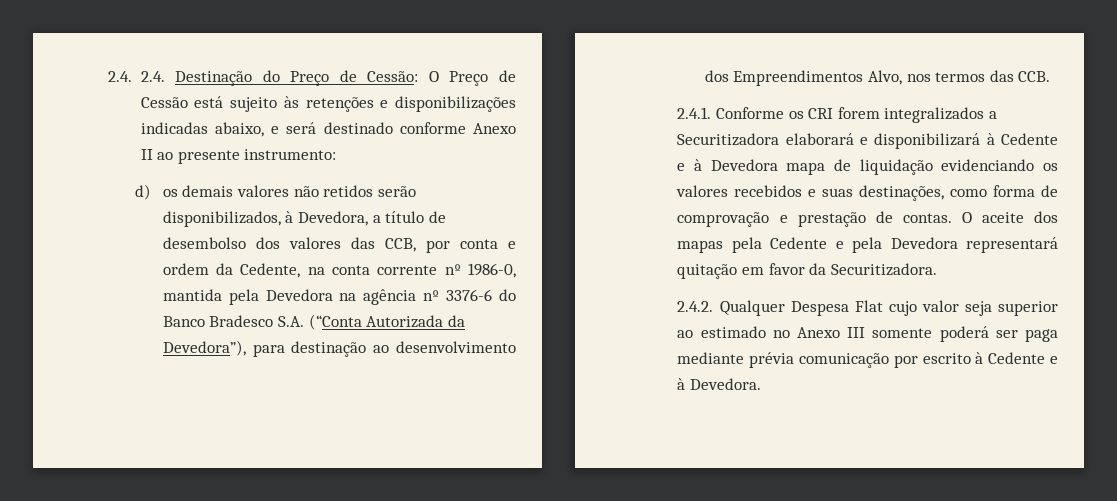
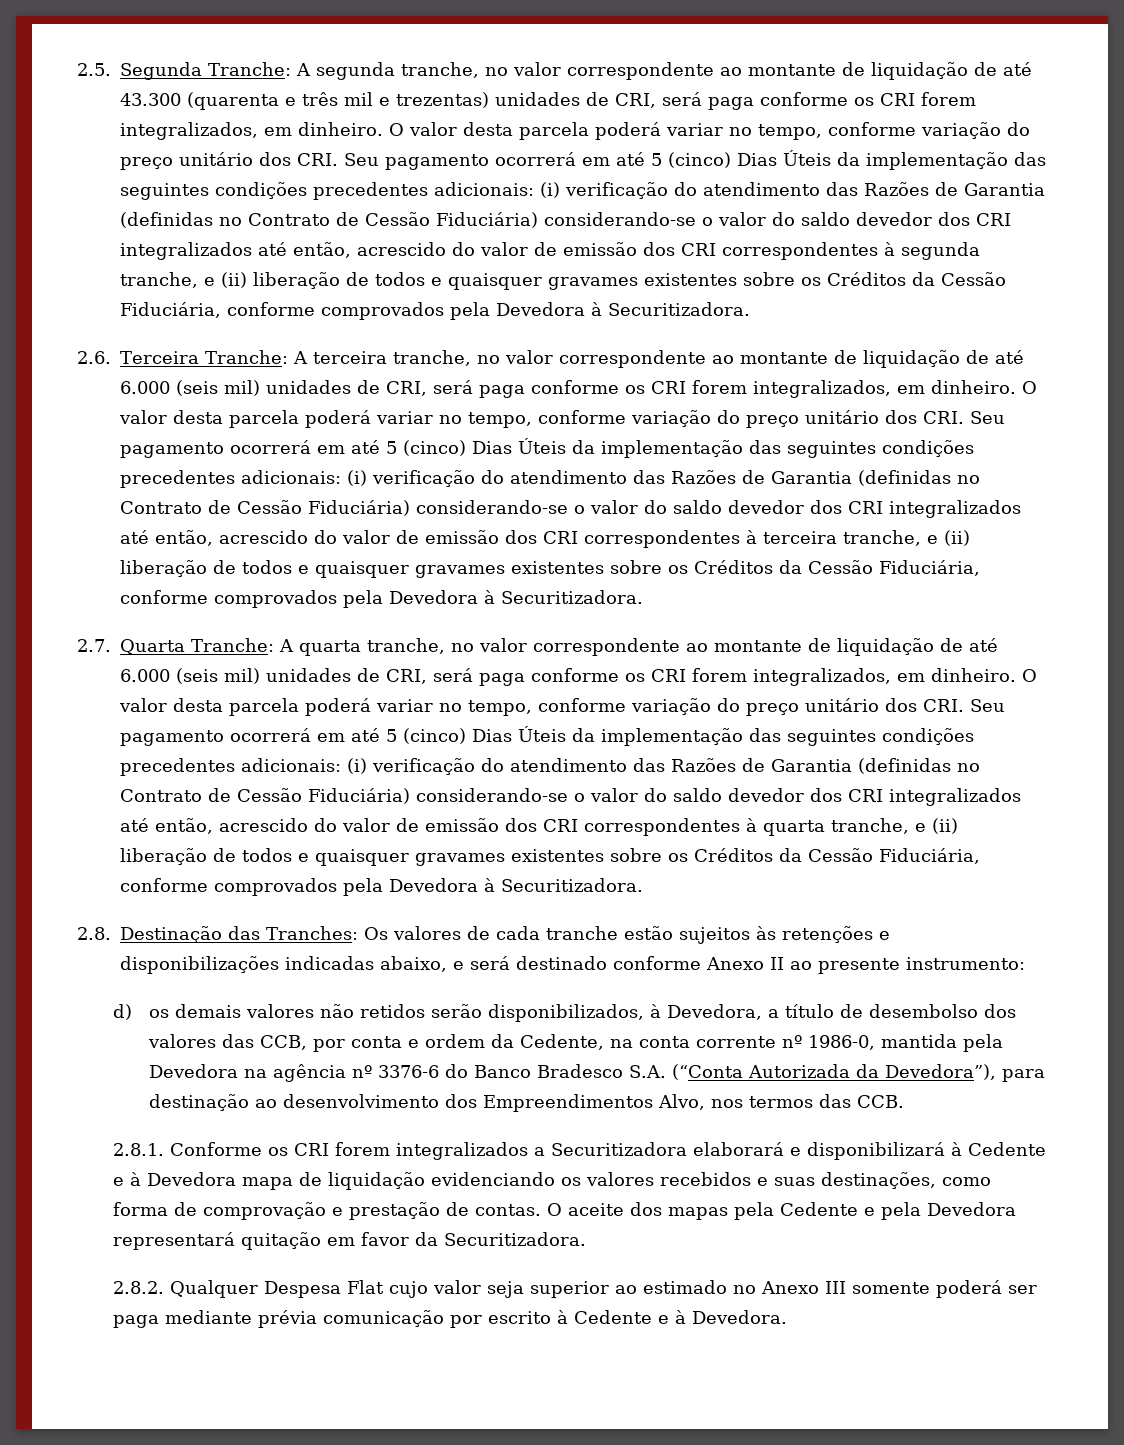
- 2.4. 2.4. Destinação do Preço de Cessão: O Preço de Cessão está sujeito às retenções e disponibilizações indicadas abaixo, e será destinado conforme Anexo II ao presente instrumento:
+ 2.5. Segunda Tranche: A segunda tranche, no valor correspondente ao montante de liquidação de até 43.300 (quarenta e três mil e trezentas) unidades de CRI, será paga conforme os CRI forem integralizados, em dinheiro. O valor desta parcela poderá variar no tempo, conforme variação do preço unitário dos CRI. Seu pagamento ocorrerá em até 5 (cinco) Dias Úteis da implementação das seguintes condições precedentes adicionais: (i) verificação do atendimento das Razões de Garantia (definidas no Contrato de Cessão Fiduciária) considerando-se o valor do saldo devedor dos CRI integralizados até então, acrescido do valor de emissão dos CRI correspondentes à segunda tranche, e (ii) liberação de todos e quaisquer gravames existentes sobre os Créditos da Cessão Fiduciária, conforme comprovados pela Devedora à Securitizadora.
+ 2.6. Terceira Tranche: A terceira tranche, no valor correspondente ao montante de liquidação de até 6.000 (seis mil) unidades de CRI, será paga conforme os CRI forem integralizados, em dinheiro. O valor desta parcela poderá variar no tempo, conforme variação do preço unitário dos CRI. Seu pagamento ocorrerá em até 5 (cinco) Dias Úteis da implementação das seguintes condições precedentes adicionais: (i) verificação do atendimento das Razões de Garantia (definidas no Contrato de Cessão Fiduciária) considerando-se o valor do saldo devedor dos CRI integralizados até então, acrescido do valor de emissão dos CRI correspondentes à terceira tranche, e (ii) liberação de todos e quaisquer gravames existentes sobre os Créditos da Cessão Fiduciária, conforme comprovados pela Devedora à Securitizadora.
+ 2.7. Quarta Tranche: A quarta tranche, no valor correspondente ao montante de liquidação de até 6.000 (seis mil) unidades de CRI, será paga conforme os CRI forem integralizados, em dinheiro. O valor desta parcela poderá variar no tempo, conforme variação do preço unitário dos CRI. Seu pagamento ocorrerá em até 5 (cinco) Dias Úteis da implementação das seguintes condições precedentes adicionais: (i) verificação do atendimento das Razões de Garantia (definidas no Contrato de Cessão Fiduciária) considerando-se o valor do saldo devedor dos CRI integralizados até então, acrescido do valor de emissão dos CRI correspondentes à quarta tranche, e (ii) liberação de todos e quaisquer gravames existentes sobre os Créditos da Cessão Fiduciária, conforme comprovados pela Devedora à Securitizadora.
+ 2.8. Destinação das Tranches: Os valores de cada tranche estão sujeitos às retenções e disponibilizações indicadas abaixo, e será destinado conforme Anexo II ao presente instrumento:
- 2.4.1. Conforme os CRI forem integralizados a Securitizadora elaborará e disponibilizará à Cedente e à Devedora mapa de liquidação evidenciando os valores recebidos e suas destinações, como forma de comprovação e prestação de contas.
+ 2.8.1. Conforme os CRI forem integralizados a Securitizadora elaborará e disponibilizará à Cedente e à Devedora mapa de liquidação evidenciando os valores recebidos e suas destinações, como forma de comprovação e prestação de contas.
- 2.4.2. Qualquer Despesa Flat cujo valor seja superior ao estimado no Anexo III somente poderá ser paga mediante prévia comunicação por escrito à Cedente e à Devedora.
+ 2.8.2. Qualquer Despesa Flat cujo valor seja superior ao estimado no Anexo III somente poderá ser paga mediante prévia comunicação por escrito à Cedente e à Devedora.

